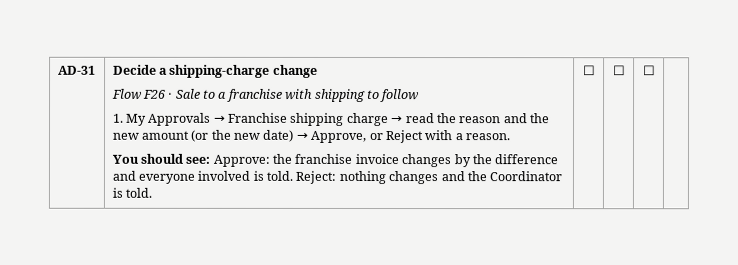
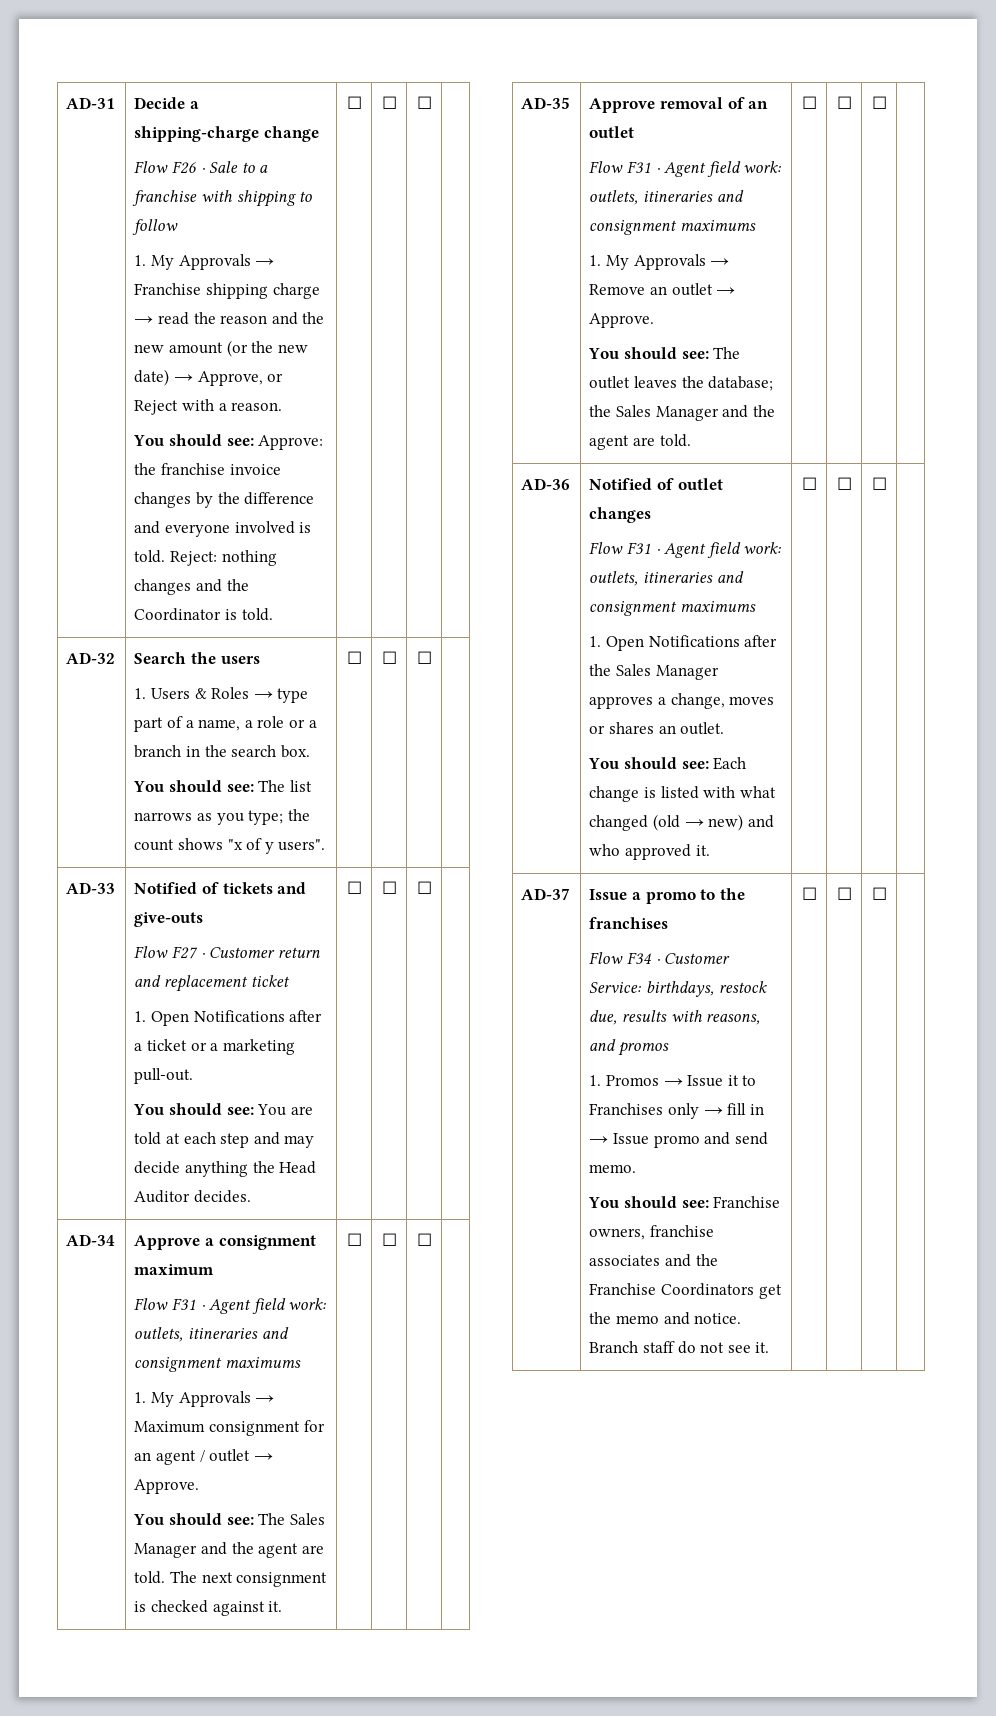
+ AD-32 | Search the users
+ 1. Users & Roles → type part of a name, a role or a branch in the search box.
+ You should see: The list narrows as you type; the count shows "x of y users". | ☐ | ☐ | ☐ |
+ AD-33 | Notified of tickets and give-outs
+ Flow F27 · Customer return and replacement ticket
+ 1. Open Notifications after a ticket or a marketing pull-out.
+ You should see: You are told at each step and may decide anything the Head Auditor decides. | ☐ | ☐ | ☐ |
+ AD-34 | Approve a consignment maximum
+ Flow F31 · Agent field work: outlets, itineraries and consignment maximums
+ 1. My Approvals → Maximum consignment for an agent / outlet → Approve.
+ You should see: The Sales Manager and the agent are told. The next consignment is checked against it. | ☐ | ☐ | ☐ |
+ AD-35 | Approve removal of an outlet
+ Flow F31 · Agent field work: outlets, itineraries and consignment maximums
+ 1. My Approvals → Remove an outlet → Approve.
+ You should see: The outlet leaves the database; the Sales Manager and the agent are told. | ☐ | ☐ | ☐ |
+ AD-36 | Notified of outlet changes
+ Flow F31 · Agent field work: outlets, itineraries and consignment maximums
+ 1. Open Notifications after the Sales Manager approves a change, moves or shares an outlet.
+ You should see: Each change is listed with what changed (old → new) and who approved it. | ☐ | ☐ | ☐ |
+ AD-37 | Issue a promo to the franchises
+ Flow F34 · Customer Service: birthdays, restock due, results with reasons, and promos
+ 1. Promos → Issue it to Franchises only → fill in → Issue promo and send memo.
+ You should see: Franchise owners, franchise associates and the Franchise Coordinators get the memo and notice. Branch staff do not see it. | ☐ | ☐ | ☐

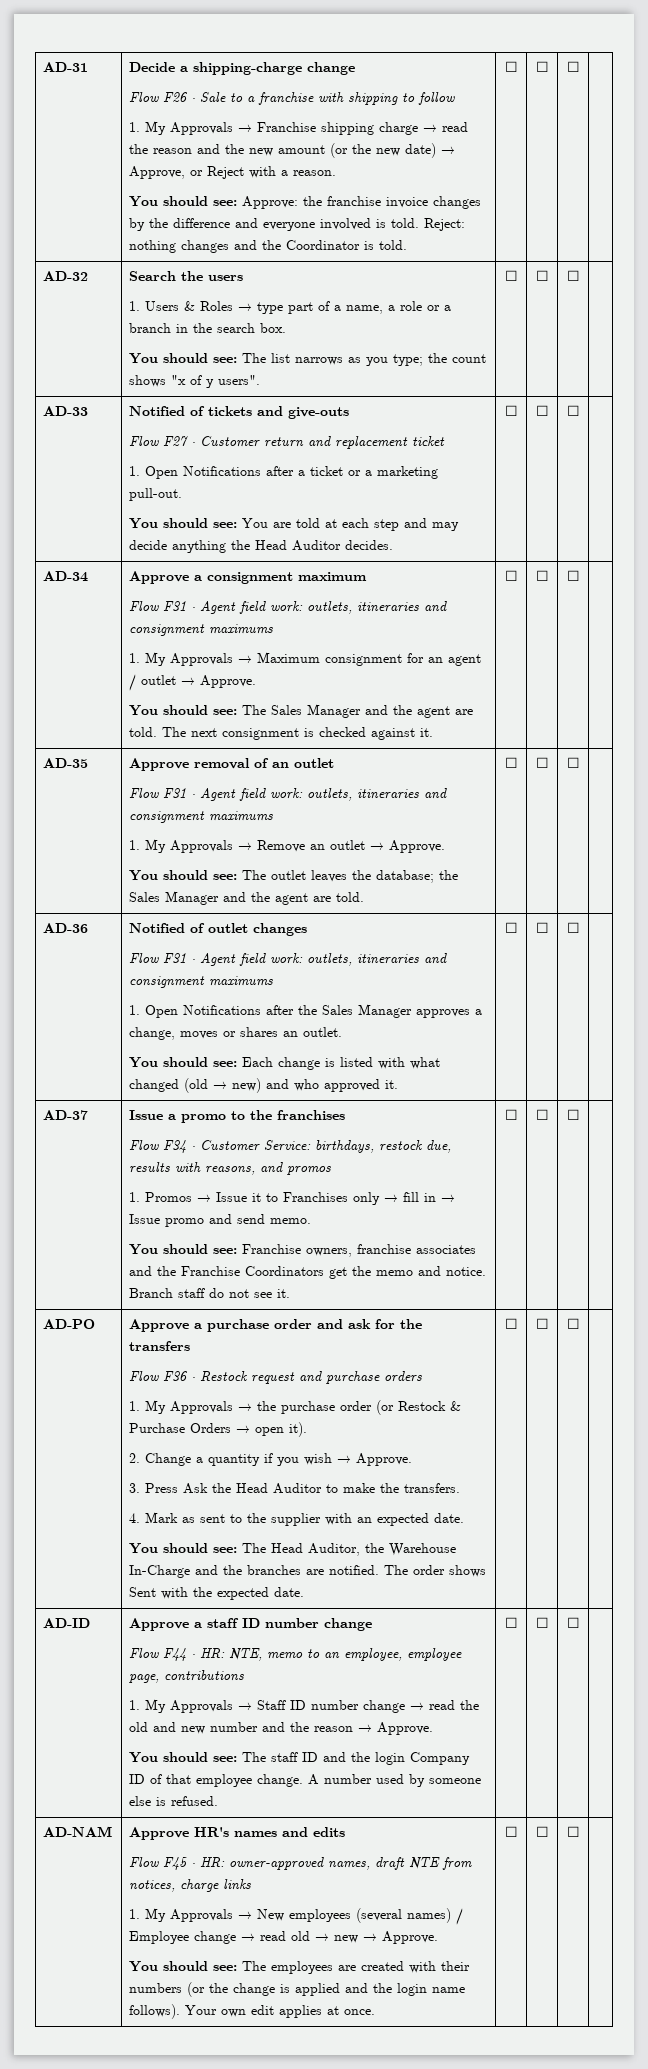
+ AD-PO | Approve a purchase order and ask for the transfers
+ Flow F36 · Restock request and purchase orders
+ 1. My Approvals → the purchase order (or Restock & Purchase Orders → open it).
+ 2. Change a quantity if you wish → Approve.
+ 3. Press Ask the Head Auditor to make the transfers.
+ 4. Mark as sent to the supplier with an expected date.
+ You should see: The Head Auditor, the Warehouse In-Charge and the branches are notified. The order shows Sent with the expected date. | ☐ | ☐ | ☐ |
+ AD-ID | Approve a staff ID number change
+ Flow F44 · HR: NTE, memo to an employee, employee page, contributions
+ 1. My Approvals → Staff ID number change → read the old and new number and the reason → Approve.
+ You should see: The staff ID and the login Company ID of that employee change. A number used by someone else is refused. | ☐ | ☐ | ☐ |
+ AD-NAM | Approve HR's names and edits
+ Flow F45 · HR: owner-approved names, draft NTE from notices, charge links
+ 1. My Approvals → New employees (several names) / Employee change → read old → new → Approve.
+ You should see: The employees are created with their numbers (or the change is applied and the login name follows). Your own edit applies at once. | ☐ | ☐ | ☐

